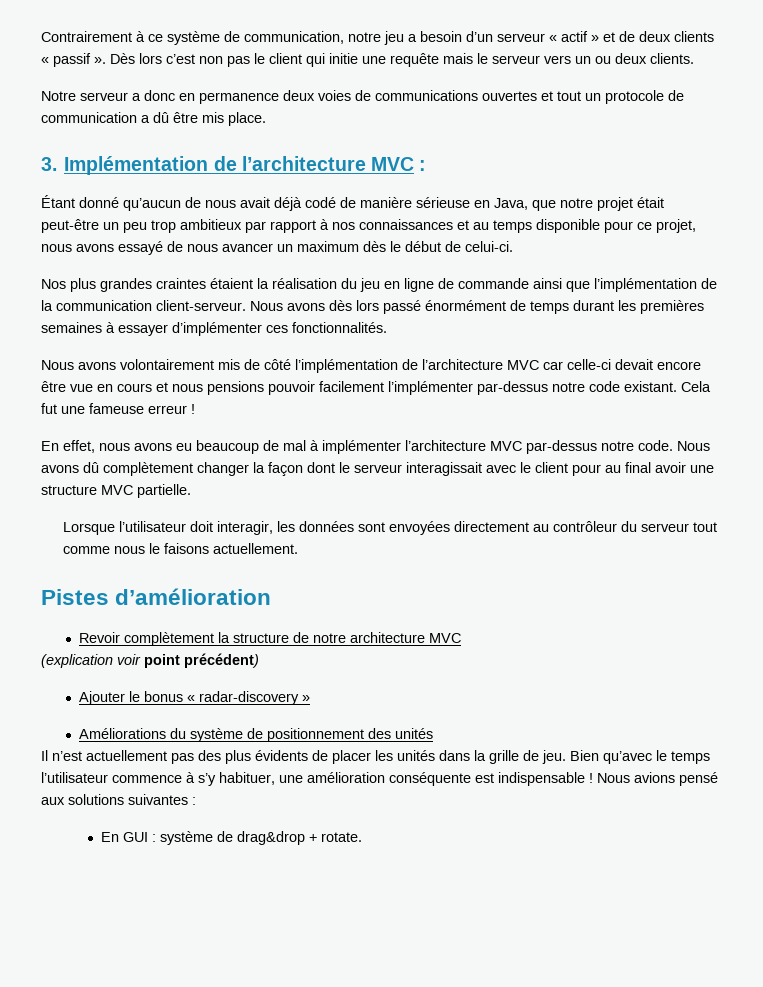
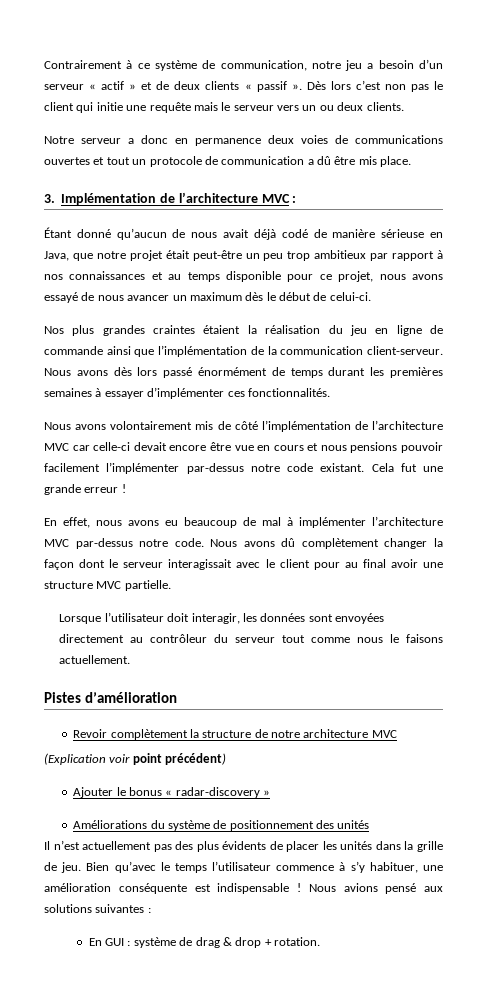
- Cela fut une fameuse erreur !
+ Cela fut une grande erreur !
- (explication voir point précédent)
+ (Explication voir point précédent)
- En GUI : système de drag&drop + rotate.
+ En GUI : système de drag & drop + rotation.

